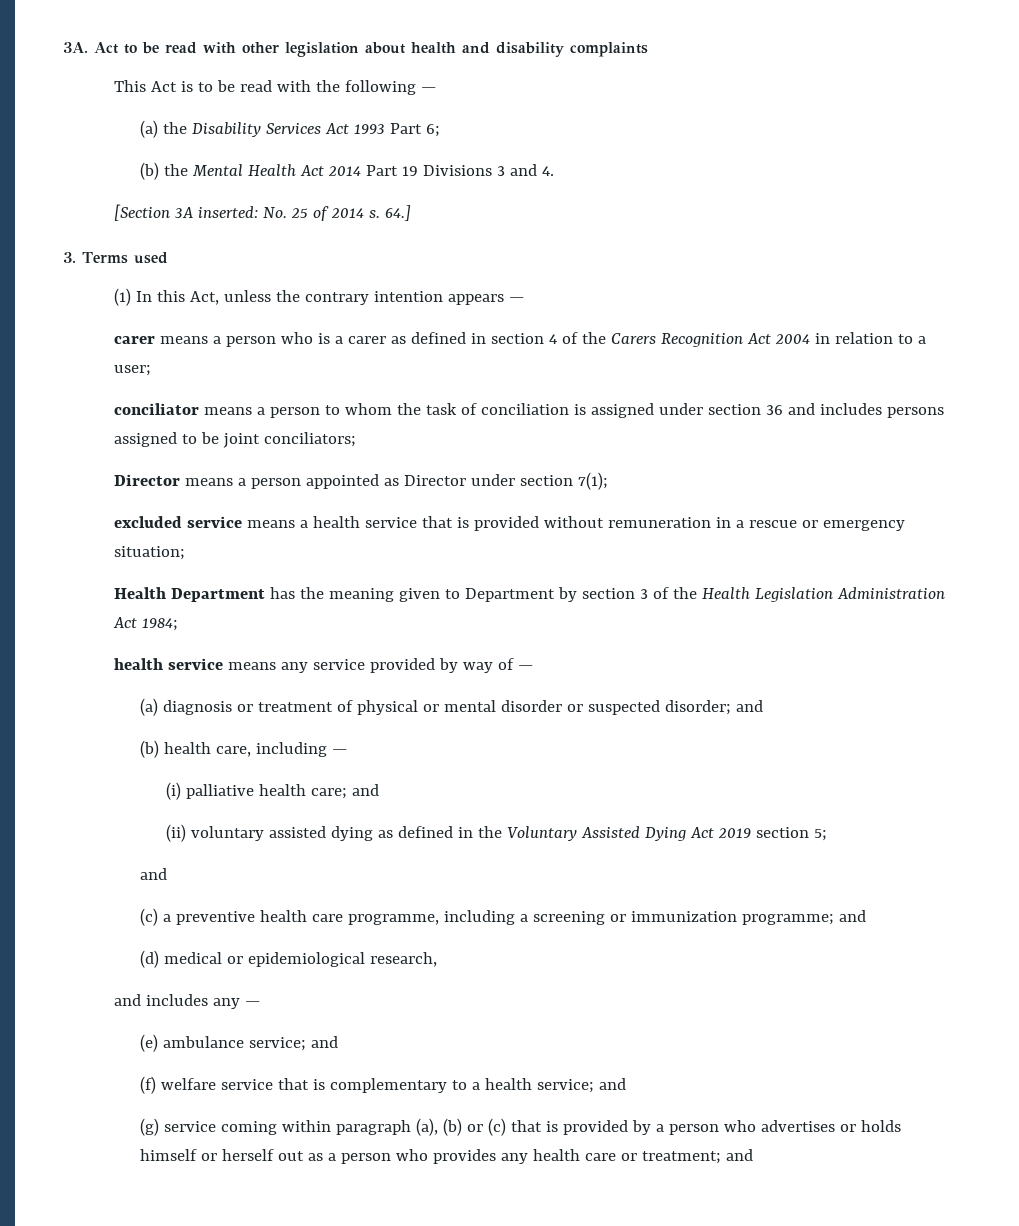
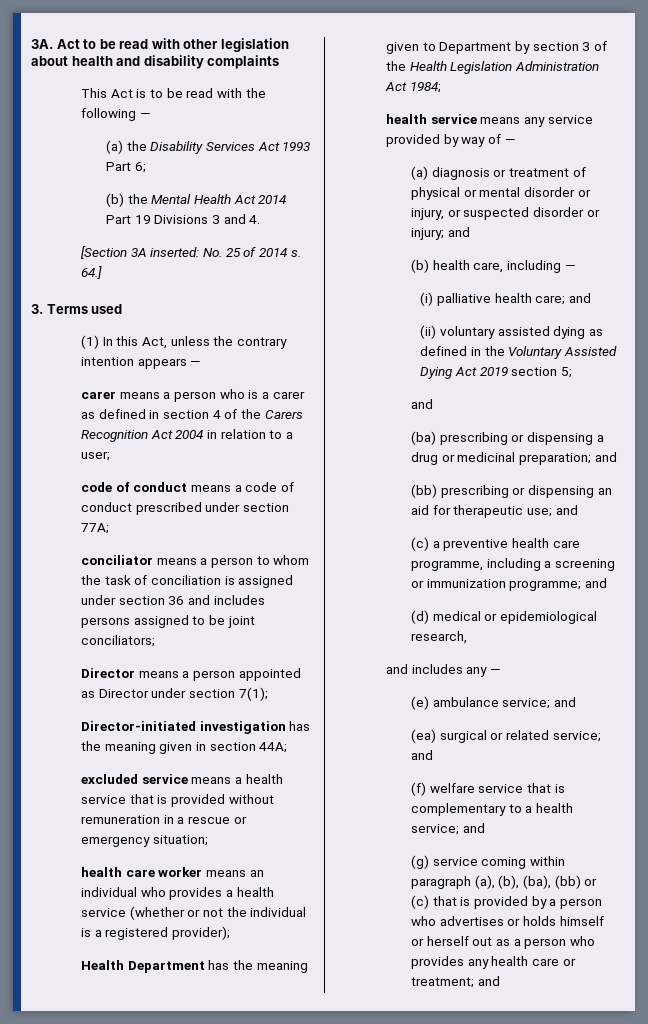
+ code of conduct means a code of conduct prescribed under section 77A;
+ Director-initiated investigation has the meaning given in section 44A;
+ health care worker means an individual who provides a health service (whether or not the individual is a registered provider);
- (a) diagnosis or treatment of physical or mental disorder or suspected disorder; and
+ (a) diagnosis or treatment of physical or mental disorder or injury, or suspected disorder or injury; and
+ (ba) prescribing or dispensing a drug or medicinal preparation; and
+ (bb) prescribing or dispensing an aid for therapeutic use; and
+ (ea) surgical or related service; and
- (g) service coming within paragraph (a), (b) or (c) that is provided by a person who advertises or holds himself or herself out as a person who provides any health care or treatment; and
+ (g) service coming within paragraph (a), (b), (ba), (bb) or (c) that is provided by a person who advertises or holds himself or herself out as a person who provides any health care or treatment; and

